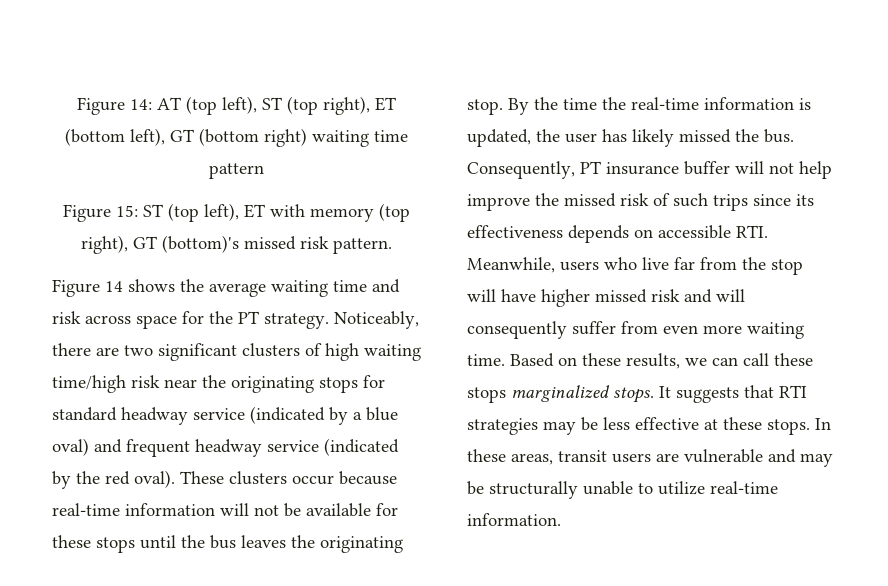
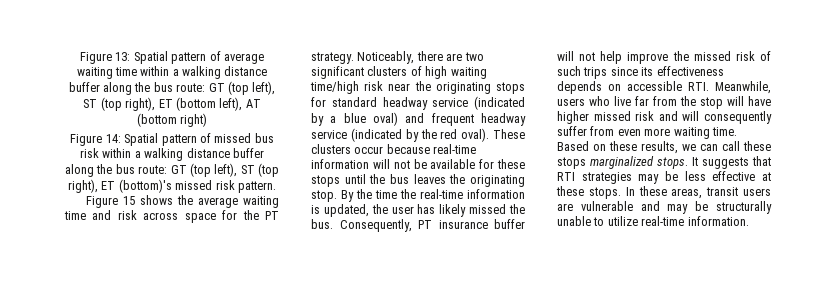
- Figure 14: AT (top left), ST (top right), ET (bottom left), GT (bottom right) waiting time pattern
- Figure 15: ST (top left), ET with memory (top right), GT (bottom)'s missed risk pattern.
+ Figure 13: Spatial pattern of average waiting time within a walking distance buffer along the bus route: GT (top left), ST (top right), ET (bottom left), AT (bottom right)
+ Figure 14: Spatial pattern of missed bus risk within a walking distance buffer along the bus route: GT (top left), ST (top right), ET (bottom)'s missed risk pattern.
- Figure 14 shows the average waiting time and risk across space for the PT strategy.
+ Figure 15 shows the average waiting time and risk across space for the PT strategy.

